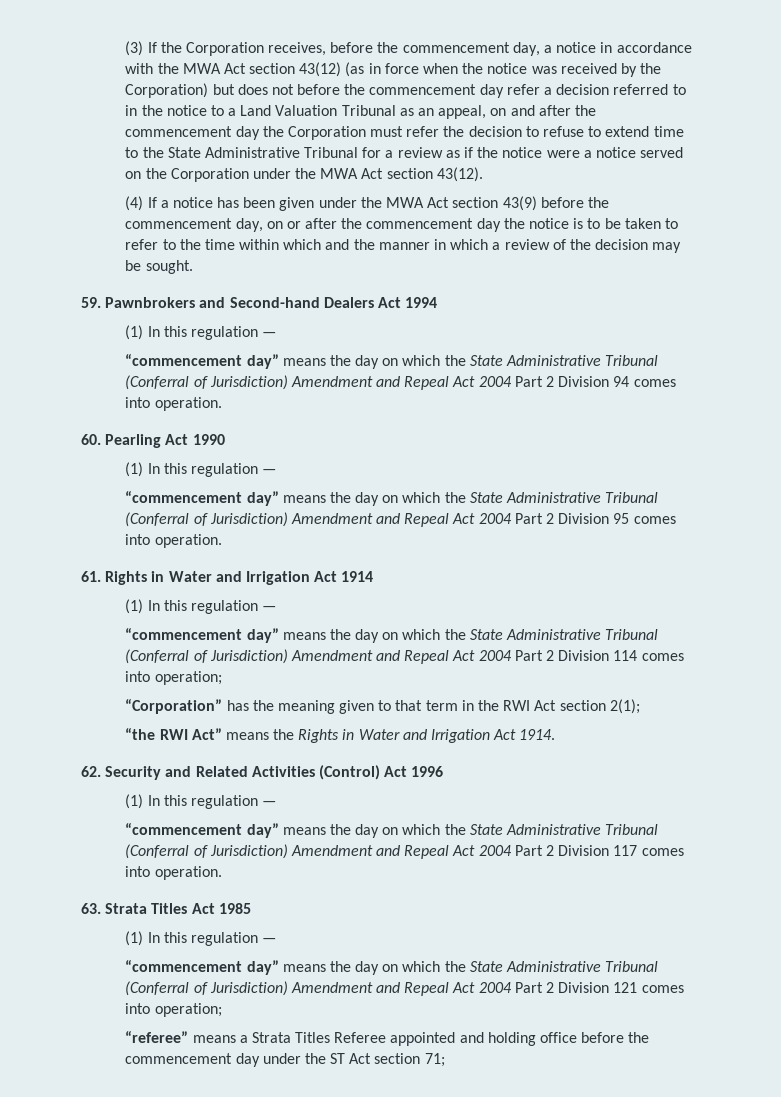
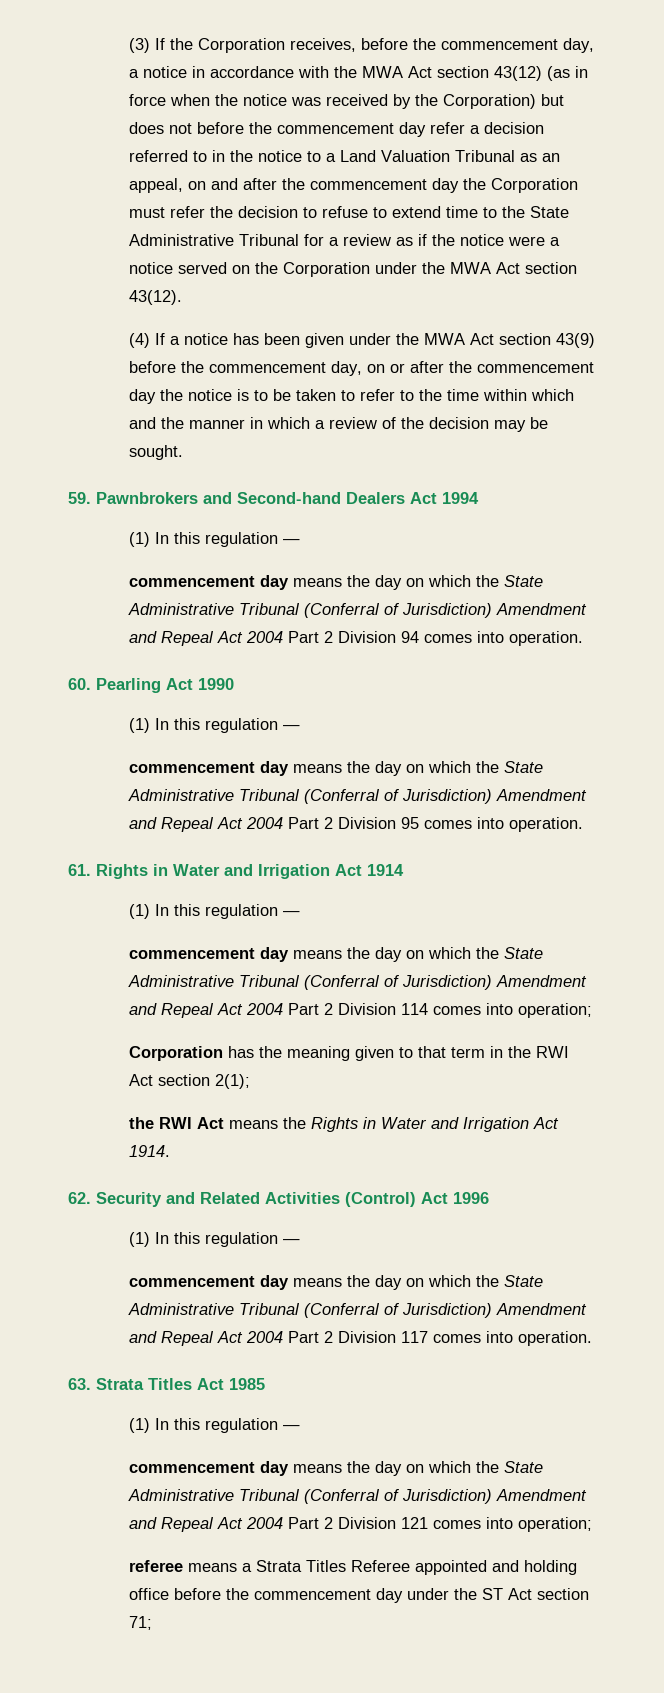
- “commencement day” means the day on which the State Administrative Tribunal (Conferral of Jurisdiction) Amendment and Repeal Act 2004 Part 2 Division 94 comes into operation.
+ commencement day means the day on which the State Administrative Tribunal (Conferral of Jurisdiction) Amendment and Repeal Act 2004 Part 2 Division 94 comes into operation.
- “commencement day” means the day on which the State Administrative Tribunal (Conferral of Jurisdiction) Amendment and Repeal Act 2004 Part 2 Division 95 comes into operation.
+ commencement day means the day on which the State Administrative Tribunal (Conferral of Jurisdiction) Amendment and Repeal Act 2004 Part 2 Division 95 comes into operation.
- “commencement day” means the day on which the State Administrative Tribunal (Conferral of Jurisdiction) Amendment and Repeal Act 2004 Part 2 Division 114 comes into operation;
+ commencement day means the day on which the State Administrative Tribunal (Conferral of Jurisdiction) Amendment and Repeal Act 2004 Part 2 Division 114 comes into operation;
- “Corporation” has the meaning given to that term in the RWI Act section 2(1);
+ Corporation has the meaning given to that term in the RWI Act section 2(1);
- “the RWI Act” means the Rights in Water and Irrigation Act 1914.
+ the RWI Act means the Rights in Water and Irrigation Act 1914.
- “commencement day” means the day on which the State Administrative Tribunal (Conferral of Jurisdiction) Amendment and Repeal Act 2004 Part 2 Division 117 comes into operation.
+ commencement day means the day on which the State Administrative Tribunal (Conferral of Jurisdiction) Amendment and Repeal Act 2004 Part 2 Division 117 comes into operation.
- “commencement day” means the day on which the State Administrative Tribunal (Conferral of Jurisdiction) Amendment and Repeal Act 2004 Part 2 Division 121 comes into operation;
+ commencement day means the day on which the State Administrative Tribunal (Conferral of Jurisdiction) Amendment and Repeal Act 2004 Part 2 Division 121 comes into operation;
- “referee” means a Strata Titles Referee appointed and holding office before the commencement day under the ST Act section 71;
+ referee means a Strata Titles Referee appointed and holding office before the commencement day under the ST Act section 71;

